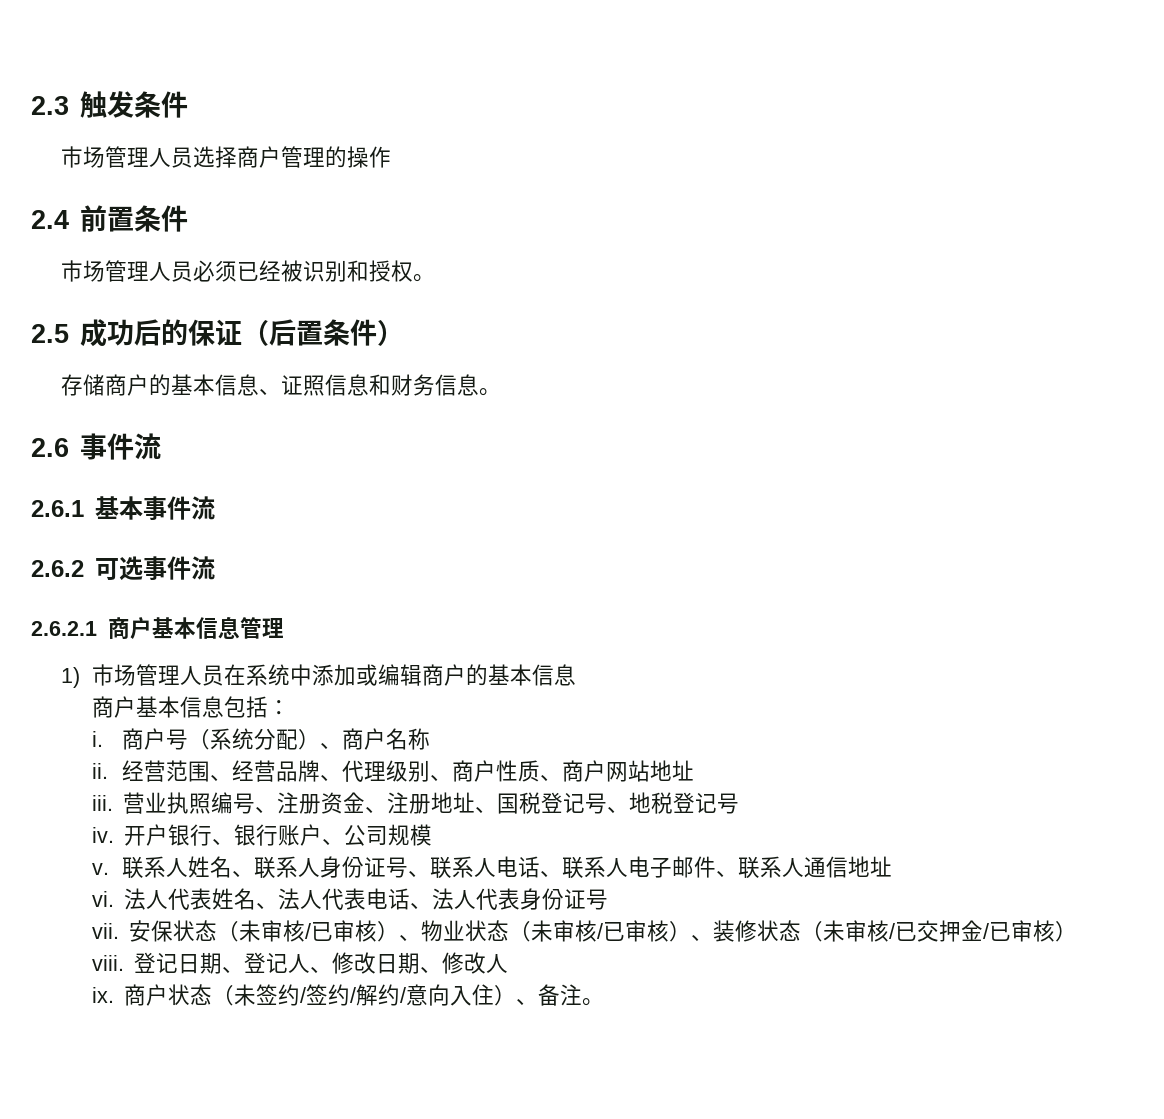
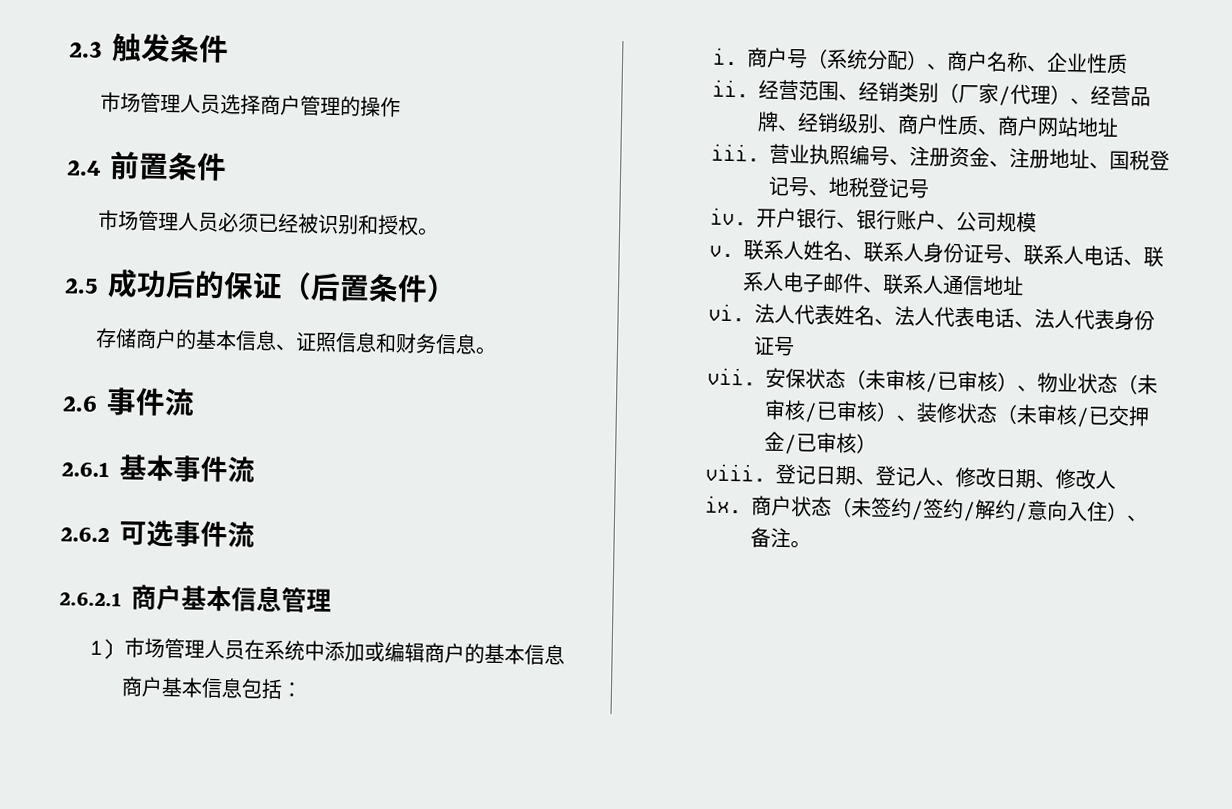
- 商户号（系统分配）、商户名称
+ 商户号（系统分配）、商户名称、企业性质
- 经营范围、经营品牌、代理级别、商户性质、商户网站地址
+ 经营范围、经销类别（厂家/代理）、经营品牌、经销级别、商户性质、商户网站地址

